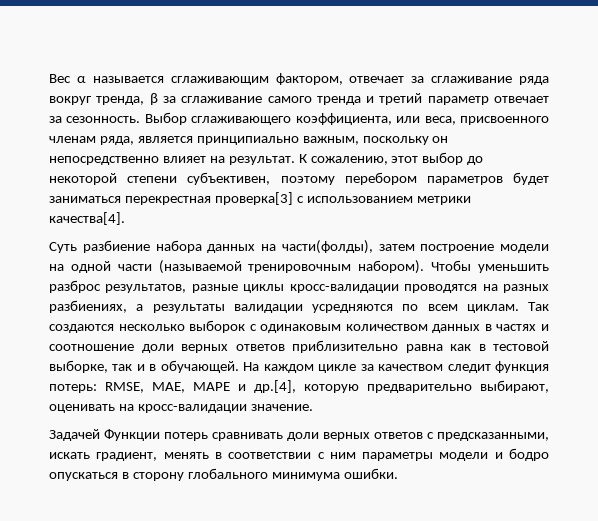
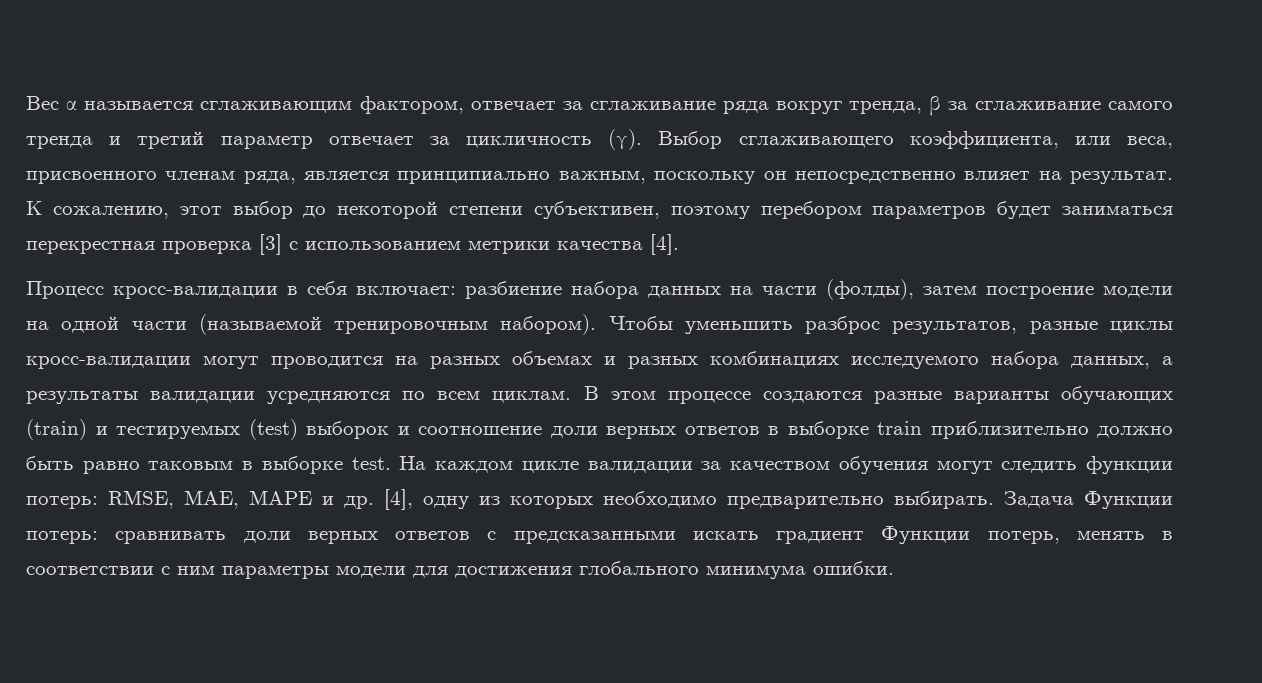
- Вес α называется сглаживающим фактором, отвечает за сглаживание ряда вокруг тренда, β за сглаживание самого тренда и третий параметр отвечает за сезонность.
+ Вес α называется сглаживающим фактором, отвечает за сглаживание ряда вокруг тренда, β за сглаживание самого тренда и третий параметр отвечает за цикличность (γ).
- К сожалению, этот выбор до некоторой степени субъективен, поэтому перебором параметров будет заниматься перекрестная проверка[3] с использованием метрики качества[4].
- Суть разбиение набора данных на части(фолды), затем построение модели на одной части (называемой тренировочным набором).
+ К сожалению, этот выбор до некоторой степени субъективен, поэтому перебором параметров будет заниматься перекрестная проверка [3] с использованием метрики качества [4].
+ Процесс кросс-валидации в себя включает: разбиение набора данных на части (фолды), затем построение модели на одной части (называемой тренировочным набором).
- Чтобы уменьшить разброс результатов, разные циклы кросс-валидации проводятся на разных разбиениях, а результаты валидации усредняются по всем циклам.
+ Чтобы уменьшить разброс результатов, разные циклы кросс-валидации могут проводится на разных объемах и разных комбинациях исследуемого набора данных, а результаты валидации усредняются по всем циклам.
- Так создаются несколько выборок с одинаковым количеством данных в частях и соотношение доли верных ответов приблизительно равна как в тестовой выборке, так и в обучающей.
+ В этом процессе создаются разные варианты обучающих (train) и тестируемых (test) выборок и соотношение доли верных ответов в выборке train приблизительно должно быть равно таковым в выборке test.
- На каждом цикле за качеством следит функция потерь: RMSE, MAE, MAPE и др.[4], которую предварительно выбирают, оценивать на кросс-валидации значение.
- Задачей Функции потерь сравнивать доли верных ответов с предсказанными, искать градиент, менять в соответствии с ним параметры модели и бодро опускаться в сторону глобального минимума ошибки.
+ На каждом цикле валидации за качеством обучения могут следить функции потерь: RMSE, MAE, MAPE и др. [4], одну из которых необходимо предварительно выбирать. Задача Функции потерь: сравнивать доли верных ответов с предсказанными искать градиент Функции потерь, менять в соответствии с ним параметры модели для достижения глобального минимума ошибки.

